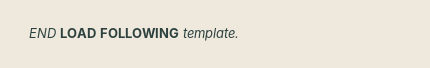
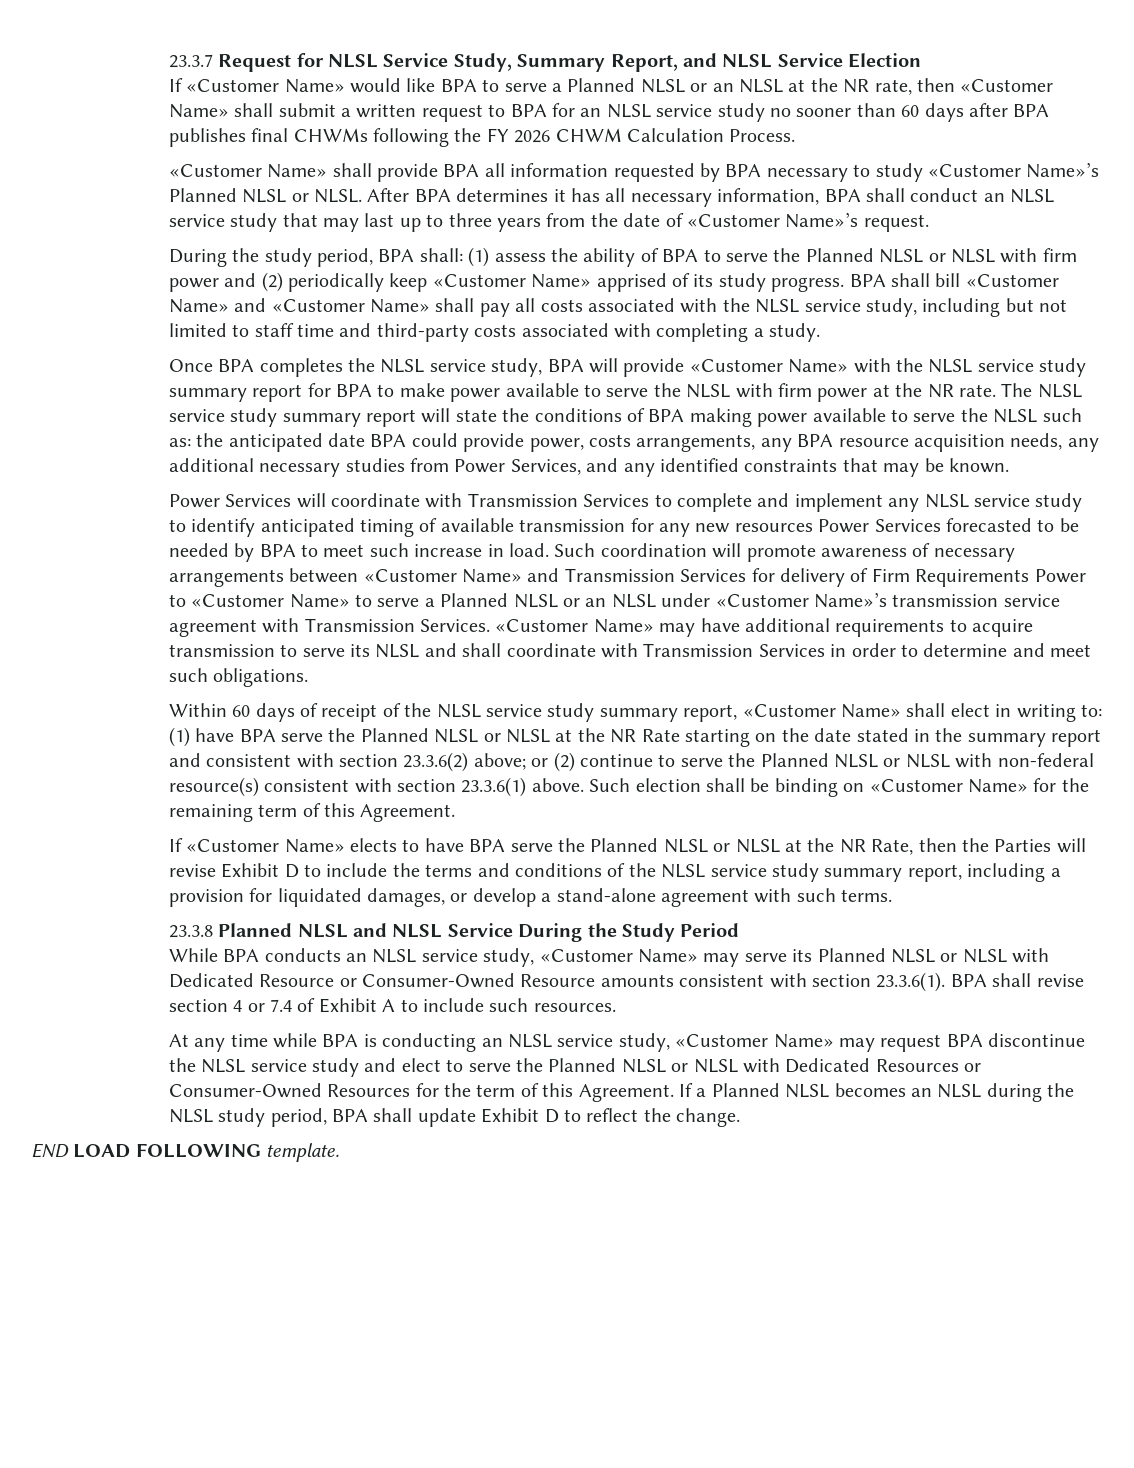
+ 23.3.7 Request for NLSL Service Study, Summary Report, and NLSL Service Election
+ If «Customer Name» would like BPA to serve a Planned NLSL or an NLSL at the NR rate, then «Customer Name» shall submit a written request to BPA for an NLSL service study no sooner than 60 days after BPA publishes final CHWMs following the FY 2026 CHWM Calculation Process.
+ «Customer Name» shall provide BPA all information requested by BPA necessary to study «Customer Name»’s Planned NLSL or NLSL. After BPA determines it has all necessary information, BPA shall conduct an NLSL service study that may last up to three years from the date of «Customer Name»’s request.
+ During the study period, BPA shall: (1) assess the ability of BPA to serve the Planned NLSL or NLSL with firm power and (2) periodically keep «Customer Name» apprised of its study progress. BPA shall bill «Customer Name» and «Customer Name» shall pay all costs associated with the NLSL service study, including but not limited to staff time and third-party costs associated with completing a study.
+ Once BPA completes the NLSL service study, BPA will provide «Customer Name» with the NLSL service study summary report for BPA to make power available to serve the NLSL with firm power at the NR rate. The NLSL service study summary report will state the conditions of BPA making power available to serve the NLSL such as: the anticipated date BPA could provide power, costs arrangements, any BPA resource acquisition needs, any additional necessary studies from Power Services, and any identified constraints that may be known.
+ Power Services will coordinate with Transmission Services to complete and implement any NLSL service study to identify anticipated timing of available transmission for any new resources Power Services forecasted to be needed by BPA to meet such increase in load. Such coordination will promote awareness of necessary arrangements between «Customer Name» and Transmission Services for delivery of Firm Requirements Power to «Customer Name» to serve a Planned NLSL or an NLSL under «Customer Name»’s transmission service agreement with Transmission Services. «Customer Name» may have additional requirements to acquire transmission to serve its NLSL and shall coordinate with Transmission Services in order to determine and meet such obligations.
+ Within 60 days of receipt of the NLSL service study summary report, «Customer Name» shall elect in writing to: (1) have BPA serve the Planned NLSL or NLSL at the NR Rate starting on the date stated in the summary report and consistent with section 23.3.6(2) above; or (2) continue to serve the Planned NLSL or NLSL with non-federal resource(s) consistent with section 23.3.6(1) above. Such election shall be binding on «Customer Name» for the remaining term of this Agreement.
+ If «Customer Name» elects to have BPA serve the Planned NLSL or NLSL at the NR Rate, then the Parties will revise Exhibit D to include the terms and conditions of the NLSL service study summary report, including a provision for liquidated damages, or develop a stand-alone agreement with such terms.
+ 23.3.8 Planned NLSL and NLSL Service During the Study Period
+ While BPA conducts an NLSL service study, «Customer Name» may serve its Planned NLSL or NLSL with Dedicated Resource or Consumer-Owned Resource amounts consistent with section 23.3.6(1). BPA shall revise section 4 or 7.4 of Exhibit A to include such resources.
+ At any time while BPA is conducting an NLSL service study, «Customer Name» may request BPA discontinue the NLSL service study and elect to serve the Planned NLSL or NLSL with Dedicated Resources or Consumer-Owned Resources for the term of this Agreement. If a Planned NLSL becomes an NLSL during the NLSL study period, BPA shall update Exhibit D to reflect the change.

